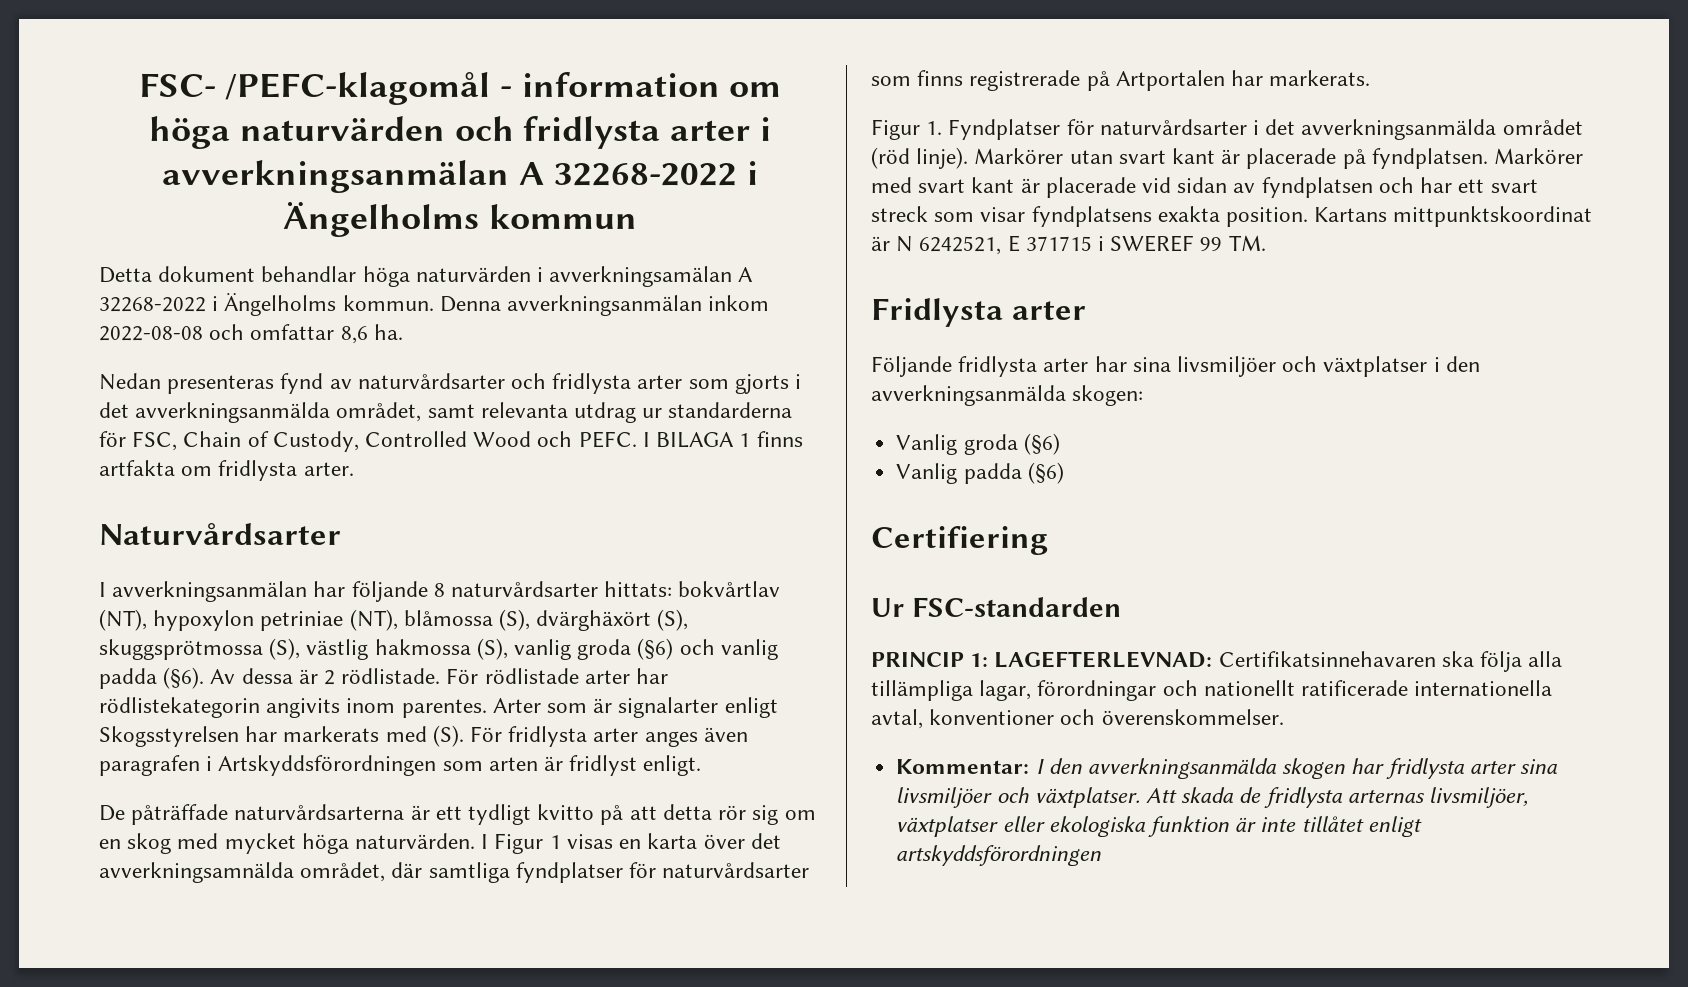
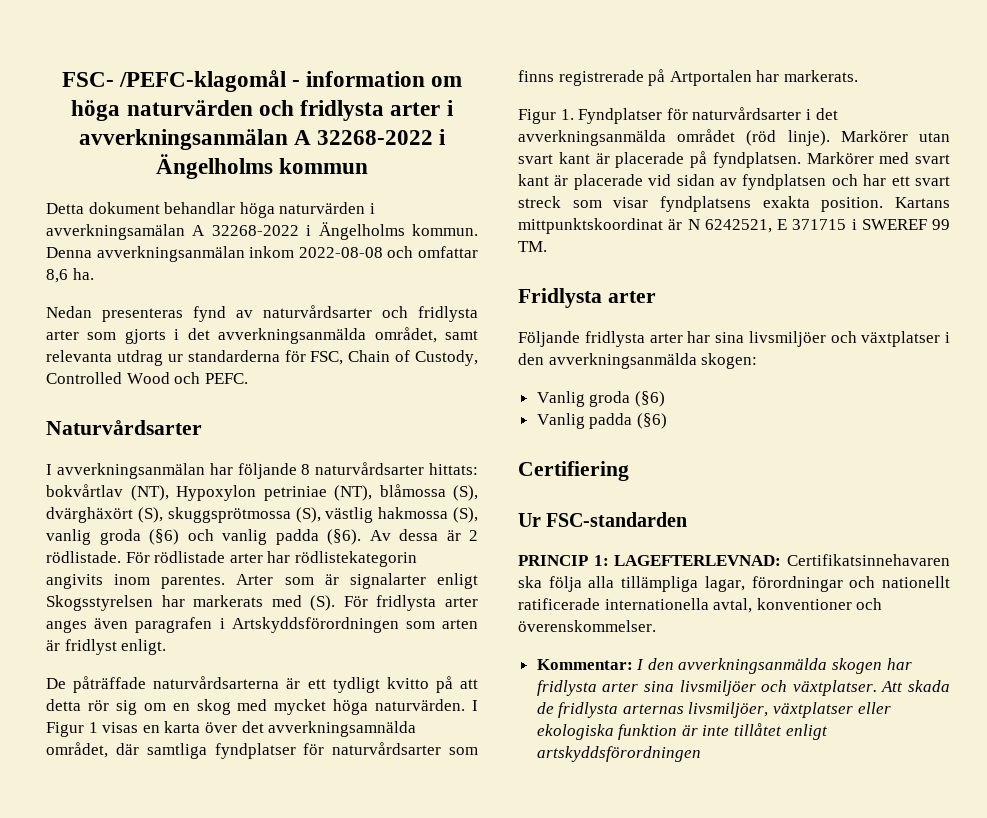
- I BILAGA 1 finns artfakta om fridlysta arter.
- I avverkningsanmälan har följande 8 naturvårdsarter hittats: bokvårtlav (NT), hypoxylon petriniae (NT), blåmossa (S), dvärghäxört (S), skuggsprötmossa (S), västlig hakmossa (S), vanlig groda (§6) och vanlig padda (§6).
+ I avverkningsanmälan har följande 8 naturvårdsarter hittats: bokvårtlav (NT), Hypoxylon petriniae (NT), blåmossa (S), dvärghäxört (S), skuggsprötmossa (S), västlig hakmossa (S), vanlig groda (§6) och vanlig padda (§6).

